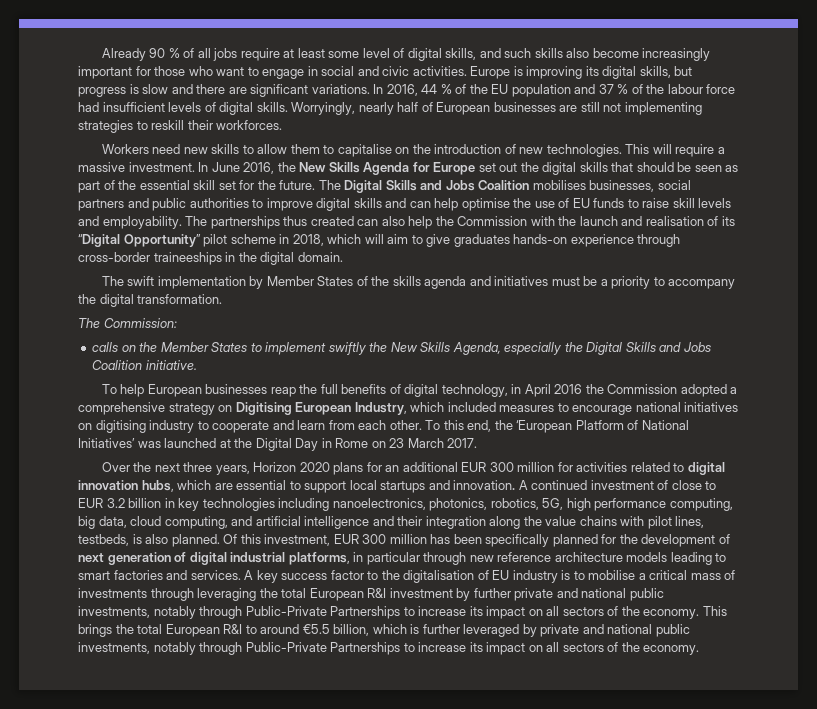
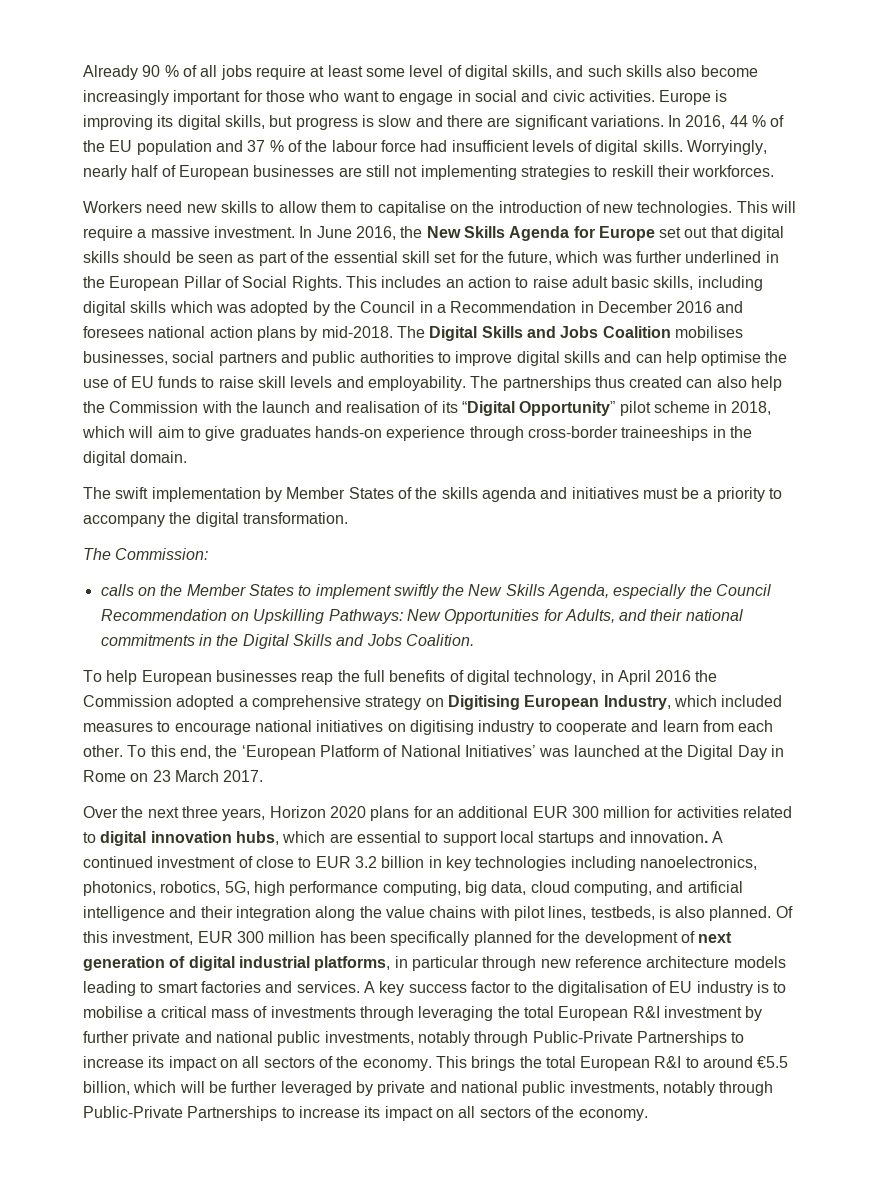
- In June 2016, the New Skills Agenda for Europe set out the digital skills that should be seen as part of the essential skill set for the future.
+ In June 2016, the New Skills Agenda for Europe set out that digital skills should be seen as part of the essential skill set for the future, which was further underlined in the European Pillar of Social Rights. This includes an action to raise adult basic skills, including digital skills which was adopted by the Council in a Recommendation in December 2016 and foresees national action plans by mid-2018.
- calls on the Member States to implement swiftly the New Skills Agenda, especially the Digital Skills and Jobs Coalition initiative.
+ calls on the Member States to implement swiftly the New Skills Agenda, especially the Council Recommendation on Upskilling Pathways: New Opportunities for Adults, and their national commitments in the Digital Skills and Jobs Coalition.
- This brings the total European R&I to around €5.5 billion, which is further leveraged by private and national public investments, notably through Public-Private Partnerships to increase its impact on all sectors of the economy.
+ This brings the total European R&I to around €5.5 billion, which will be further leveraged by private and national public investments, notably through Public-Private Partnerships to increase its impact on all sectors of the economy.

